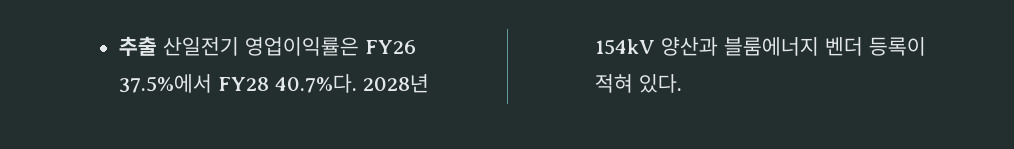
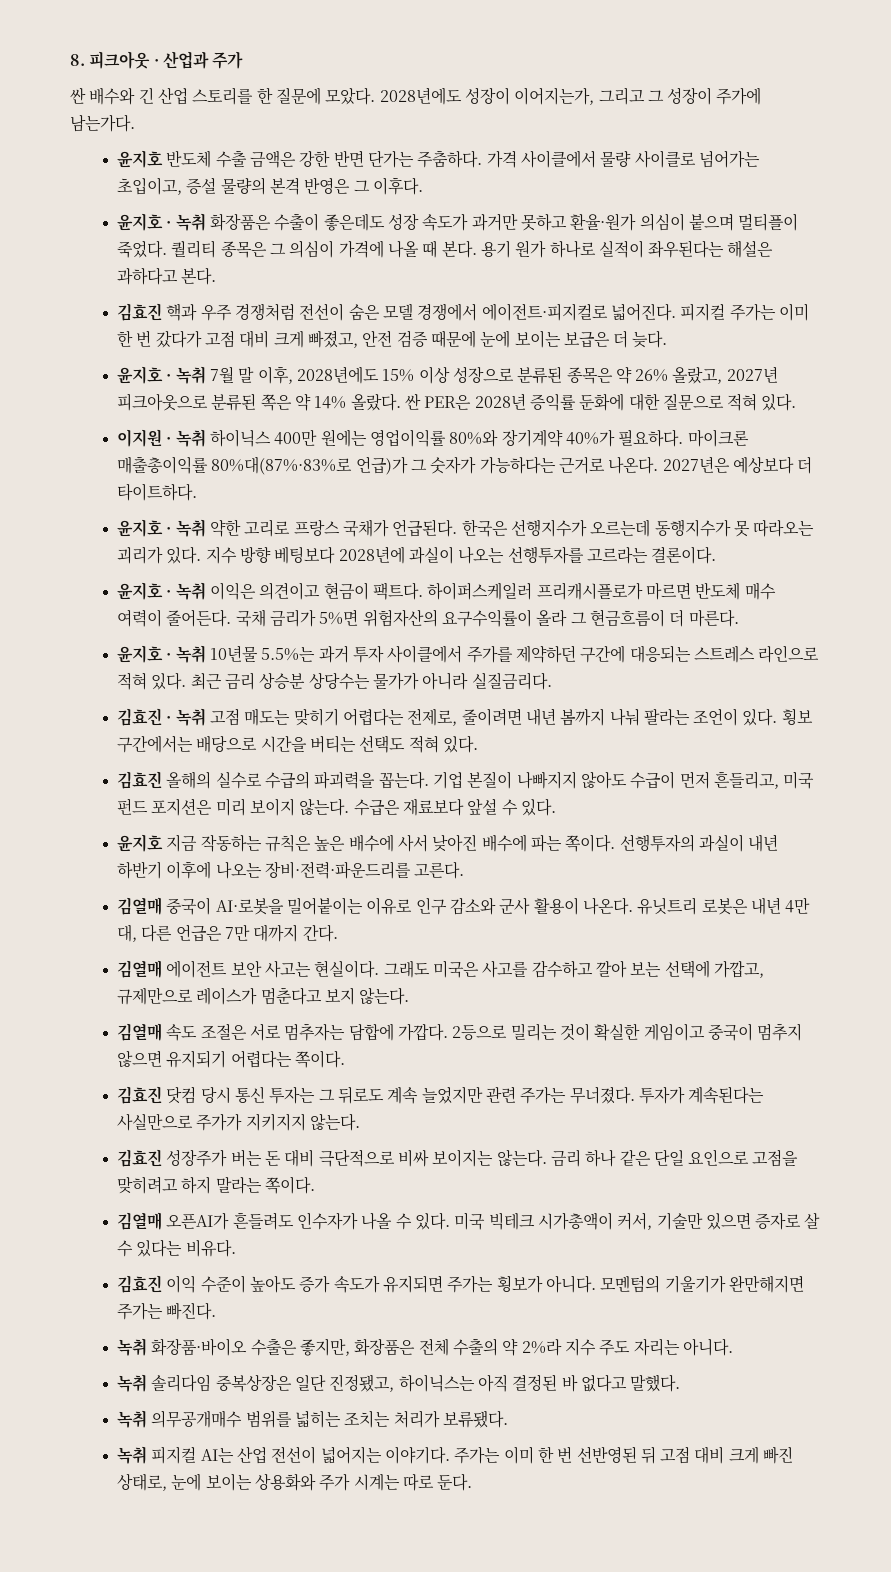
- 추출 산일전기 영업이익률은 FY26 37.5%에서 FY28 40.7%다. 2028년 154kV 양산과 블룸에너지 벤더 등록이 적혀 있다.
+ 8. 피크아웃 · 산업과 주가
+ 싼 배수와 긴 산업 스토리를 한 질문에 모았다. 2028년에도 성장이 이어지는가, 그리고 그 성장이 주가에 남는가다.
+ 윤지호 반도체 수출 금액은 강한 반면 단가는 주춤하다. 가격 사이클에서 물량 사이클로 넘어가는 초입이고, 증설 물량의 본격 반영은 그 이후다.
+ 윤지호 · 녹취 화장품은 수출이 좋은데도 성장 속도가 과거만 못하고 환율·원가 의심이 붙으며 멀티플이 죽었다. 퀄리티 종목은 그 의심이 가격에 나올 때 본다. 용기 원가 하나로 실적이 좌우된다는 해설은 과하다고 본다.
+ 김효진 핵과 우주 경쟁처럼 전선이 숨은 모델 경쟁에서 에이전트·피지컬로 넓어진다. 피지컬 주가는 이미 한 번 갔다가 고점 대비 크게 빠졌고, 안전 검증 때문에 눈에 보이는 보급은 더 늦다.
+ 윤지호 · 녹취 7월 말 이후, 2028년에도 15% 이상 성장으로 분류된 종목은 약 26% 올랐고, 2027년 피크아웃으로 분류된 쪽은 약 14% 올랐다. 싼 PER은 2028년 증익률 둔화에 대한 질문으로 적혀 있다.
+ 이지원 · 녹취 하이닉스 400만 원에는 영업이익률 80%와 장기계약 40%가 필요하다. 마이크론 매출총이익률 80%대(87%·83%로 언급)가 그 숫자가 가능하다는 근거로 나온다. 2027년은 예상보다 더 타이트하다.
+ 윤지호 · 녹취 약한 고리로 프랑스 국채가 언급된다. 한국은 선행지수가 오르는데 동행지수가 못 따라오는 괴리가 있다. 지수 방향 베팅보다 2028년에 과실이 나오는 선행투자를 고르라는 결론이다.
+ 윤지호 · 녹취 이익은 의견이고 현금이 팩트다. 하이퍼스케일러 프리캐시플로가 마르면 반도체 매수 여력이 줄어든다. 국채 금리가 5%면 위험자산의 요구수익률이 올라 그 현금흐름이 더 마른다.
+ 윤지호 · 녹취 10년물 5.5%는 과거 투자 사이클에서 주가를 제약하던 구간에 대응되는 스트레스 라인으로 적혀 있다. 최근 금리 상승분 상당수는 물가가 아니라 실질금리다.
+ 김효진 · 녹취 고점 매도는 맞히기 어렵다는 전제로, 줄이려면 내년 봄까지 나눠 팔라는 조언이 있다. 횡보 구간에서는 배당으로 시간을 버티는 선택도 적혀 있다.
+ 김효진 올해의 실수로 수급의 파괴력을 꼽는다. 기업 본질이 나빠지지 않아도 수급이 먼저 흔들리고, 미국 펀드 포지션은 미리 보이지 않는다. 수급은 재료보다 앞설 수 있다.
+ 윤지호 지금 작동하는 규칙은 높은 배수에 사서 낮아진 배수에 파는 쪽이다. 선행투자의 과실이 내년 하반기 이후에 나오는 장비·전력·파운드리를 고른다.
+ 김열매 중국이 AI·로봇을 밀어붙이는 이유로 인구 감소와 군사 활용이 나온다. 유닛트리 로봇은 내년 4만 대, 다른 언급은 7만 대까지 간다.
+ 김열매 에이전트 보안 사고는 현실이다. 그래도 미국은 사고를 감수하고 깔아 보는 선택에 가깝고, 규제만으로 레이스가 멈춘다고 보지 않는다.
+ 김열매 속도 조절은 서로 멈추자는 담합에 가깝다. 2등으로 밀리는 것이 확실한 게임이고 중국이 멈추지 않으면 유지되기 어렵다는 쪽이다.
+ 김효진 닷컴 당시 통신 투자는 그 뒤로도 계속 늘었지만 관련 주가는 무너졌다. 투자가 계속된다는 사실만으로 주가가 지키지지 않는다.
+ 김효진 성장주가 버는 돈 대비 극단적으로 비싸 보이지는 않는다. 금리 하나 같은 단일 요인으로 고점을 맞히려고 하지 말라는 쪽이다.
+ 김열매 오픈AI가 흔들려도 인수자가 나올 수 있다. 미국 빅테크 시가총액이 커서, 기술만 있으면 증자로 살 수 있다는 비유다.
+ 김효진 이익 수준이 높아도 증가 속도가 유지되면 주가는 횡보가 아니다. 모멘텀의 기울기가 완만해지면 주가는 빠진다.
+ 녹취 화장품·바이오 수출은 좋지만, 화장품은 전체 수출의 약 2%라 지수 주도 자리는 아니다.
+ 녹취 솔리다임 중복상장은 일단 진정됐고, 하이닉스는 아직 결정된 바 없다고 말했다.
+ 녹취 의무공개매수 범위를 넓히는 조치는 처리가 보류됐다.
+ 녹취 피지컬 AI는 산업 전선이 넓어지는 이야기다. 주가는 이미 한 번 선반영된 뒤 고점 대비 크게 빠진 상태로, 눈에 보이는 상용화와 주가 시계는 따로 둔다.

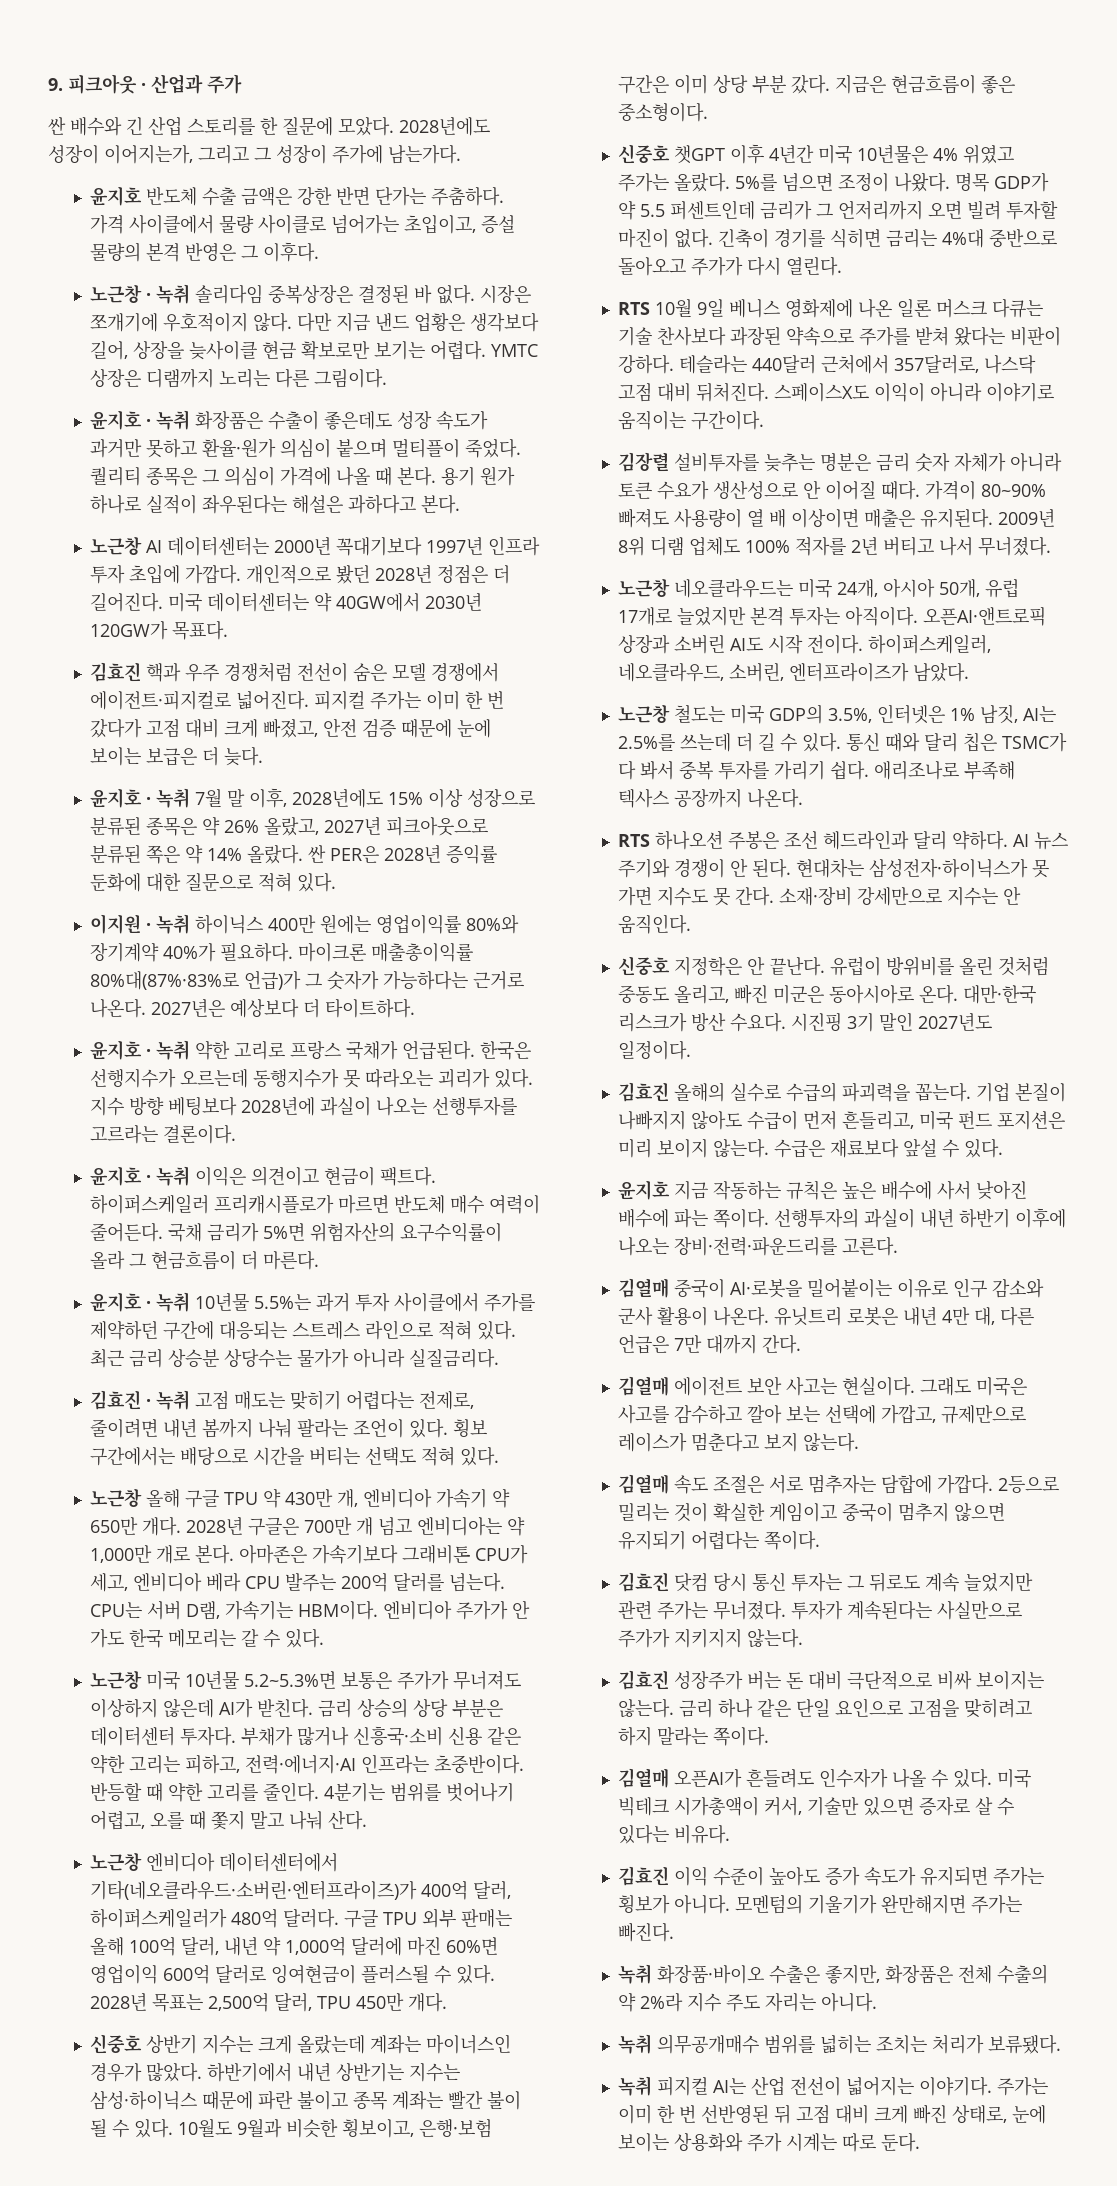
- 8. 피크아웃 · 산업과 주가
+ 9. 피크아웃 · 산업과 주가
+ 노근창 · 녹취 솔리다임 중복상장은 결정된 바 없다. 시장은 쪼개기에 우호적이지 않다. 다만 지금 낸드 업황은 생각보다 길어, 상장을 늦사이클 현금 확보로만 보기는 어렵다. YMTC 상장은 디램까지 노리는 다른 그림이다.
+ 노근창 AI 데이터센터는 2000년 꼭대기보다 1997년 인프라 투자 초입에 가깝다. 개인적으로 봤던 2028년 정점은 더 길어진다. 미국 데이터센터는 약 40GW에서 2030년 120GW가 목표다.
+ 노근창 올해 구글 TPU 약 430만 개, 엔비디아 가속기 약 650만 개다. 2028년 구글은 700만 개 넘고 엔비디아는 약 1,000만 개로 본다. 아마존은 가속기보다 그래비톤 CPU가 세고, 엔비디아 베라 CPU 발주는 200억 달러를 넘는다. CPU는 서버 D램, 가속기는 HBM이다. 엔비디아 주가가 안 가도 한국 메모리는 갈 수 있다.
+ 노근창 미국 10년물 5.2~5.3%면 보통은 주가가 무너져도 이상하지 않은데 AI가 받친다. 금리 상승의 상당 부분은 데이터센터 투자다. 부채가 많거나 신흥국·소비 신용 같은 약한 고리는 피하고, 전력·에너지·AI 인프라는 초중반이다. 반등할 때 약한 고리를 줄인다. 4분기는 범위를 벗어나기 어렵고, 오를 때 쫓지 말고 나눠 산다.
+ 노근창 엔비디아 데이터센터에서 기타(네오클라우드·소버린·엔터프라이즈)가 400억 달러, 하이퍼스케일러가 480억 달러다. 구글 TPU 외부 판매는 올해 100억 달러, 내년 약 1,000억 달러에 마진 60%면 영업이익 600억 달러로 잉여현금이 플러스될 수 있다. 2028년 목표는 2,500억 달러, TPU 450만 개다.
+ 신중호 상반기 지수는 크게 올랐는데 계좌는 마이너스인 경우가 많았다. 하반기에서 내년 상반기는 지수는 삼성·하이닉스 때문에 파란 불이고 종목 계좌는 빨간 불이 될 수 있다. 10월도 9월과 비슷한 횡보이고, 은행·보험 구간은 이미 상당 부분 갔다. 지금은 현금흐름이 좋은 중소형이다.
+ 신중호 챗GPT 이후 4년간 미국 10년물은 4% 위였고 주가는 올랐다. 5%를 넘으면 조정이 나왔다. 명목 GDP가 약 5.5 퍼센트인데 금리가 그 언저리까지 오면 빌려 투자할 마진이 없다. 긴축이 경기를 식히면 금리는 4%대 중반으로 돌아오고 주가가 다시 열린다.
+ RTS 10월 9일 베니스 영화제에 나온 일론 머스크 다큐는 기술 찬사보다 과장된 약속으로 주가를 받쳐 왔다는 비판이 강하다. 테슬라는 440달러 근처에서 357달러로, 나스닥 고점 대비 뒤처진다. 스페이스X도 이익이 아니라 이야기로 움직이는 구간이다.
+ 김장렬 설비투자를 늦추는 명분은 금리 숫자 자체가 아니라 토큰 수요가 생산성으로 안 이어질 때다. 가격이 80~90% 빠져도 사용량이 열 배 이상이면 매출은 유지된다. 2009년 8위 디램 업체도 100% 적자를 2년 버티고 나서 무너졌다.
+ 노근창 네오클라우드는 미국 24개, 아시아 50개, 유럽 17개로 늘었지만 본격 투자는 아직이다. 오픈AI·앤트로픽 상장과 소버린 AI도 시작 전이다. 하이퍼스케일러, 네오클라우드, 소버린, 엔터프라이즈가 남았다.
+ 노근창 철도는 미국 GDP의 3.5%, 인터넷은 1% 남짓, AI는 2.5%를 쓰는데 더 길 수 있다. 통신 때와 달리 칩은 TSMC가 다 봐서 중복 투자를 가리기 쉽다. 애리조나로 부족해 텍사스 공장까지 나온다.
+ RTS 하나오션 주봉은 조선 헤드라인과 달리 약하다. AI 뉴스 주기와 경쟁이 안 된다. 현대차는 삼성전자·하이닉스가 못 가면 지수도 못 간다. 소재·장비 강세만으로 지수는 안 움직인다.
+ 신중호 지정학은 안 끝난다. 유럽이 방위비를 올린 것처럼 중동도 올리고, 빠진 미군은 동아시아로 온다. 대만·한국 리스크가 방산 수요다. 시진핑 3기 말인 2027년도 일정이다.
- 녹취 솔리다임 중복상장은 일단 진정됐고, 하이닉스는 아직 결정된 바 없다고 말했다.

